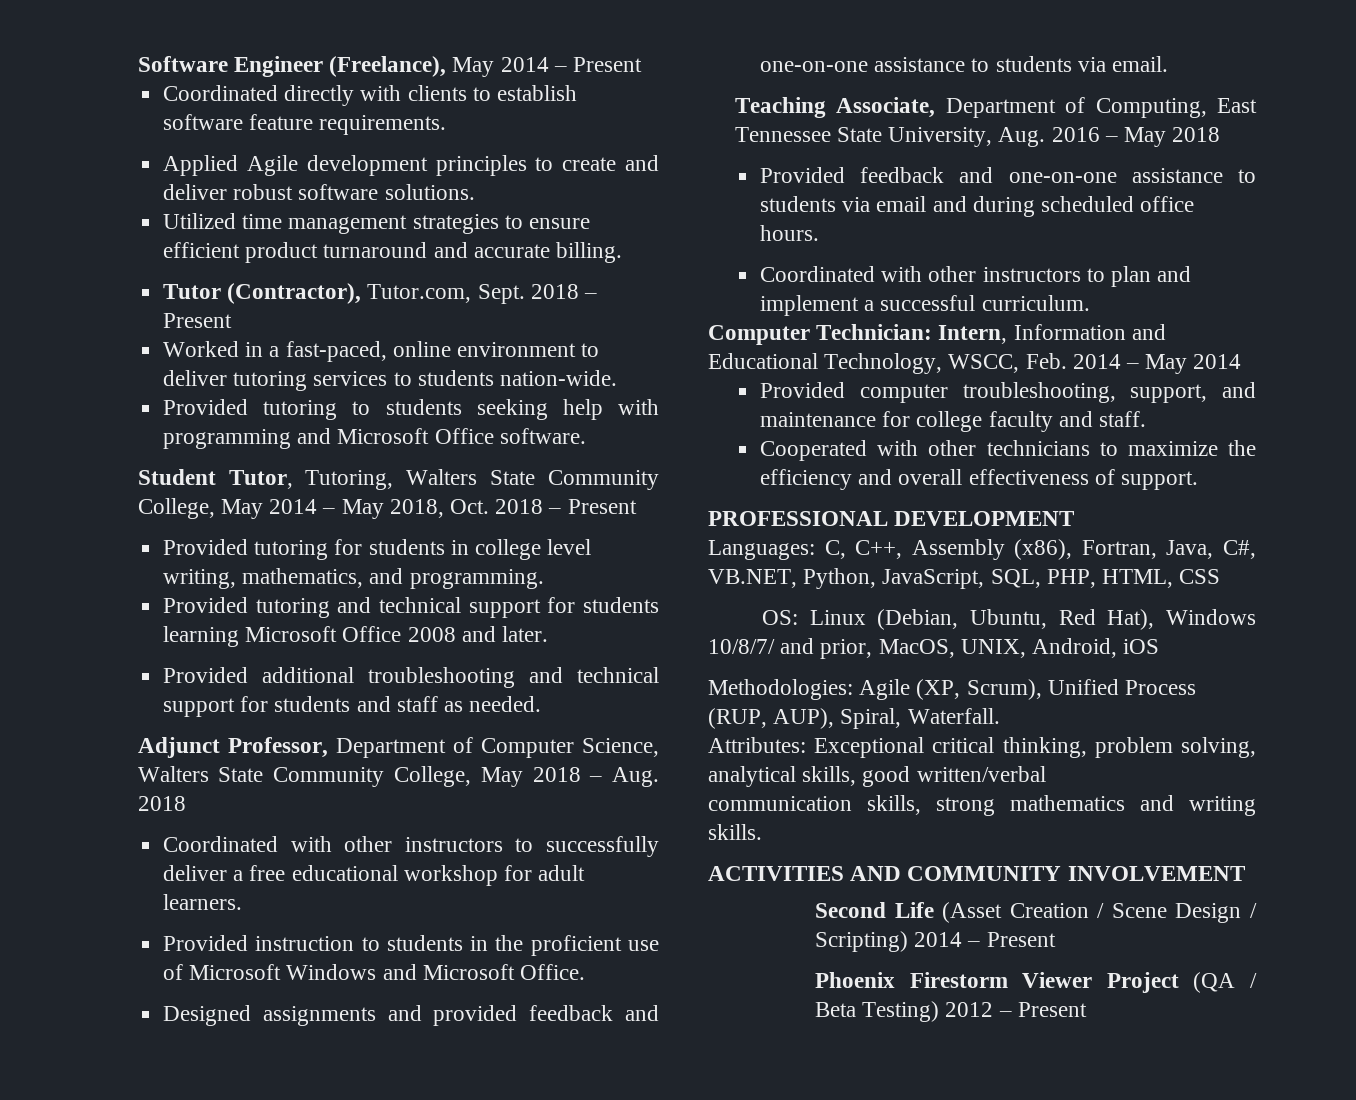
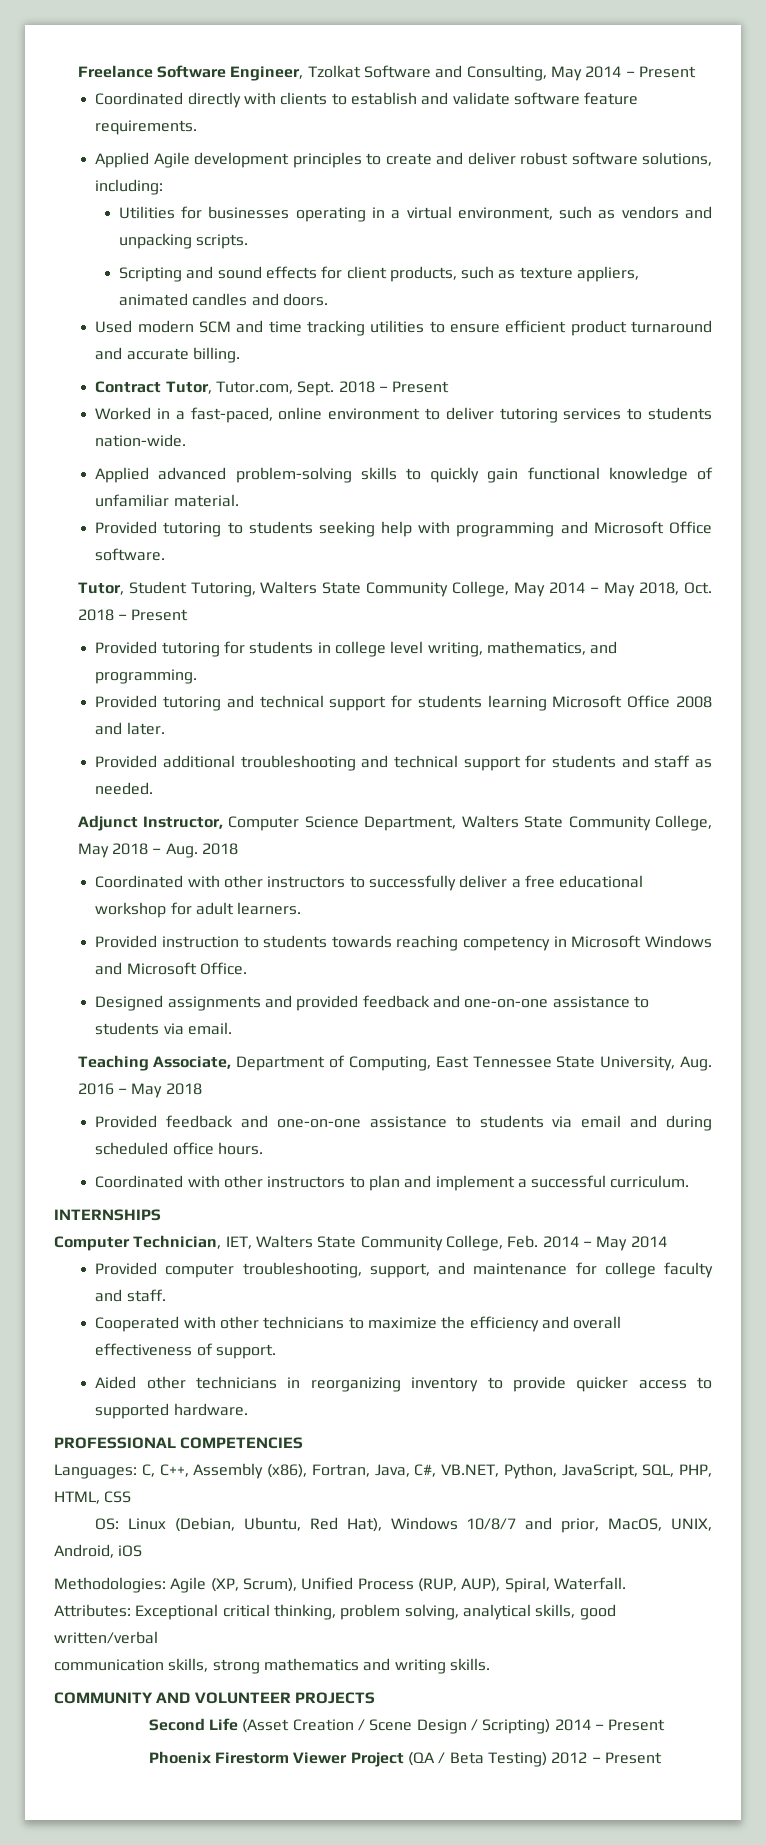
- Software Engineer (Freelance), May 2014 – Present
+ Freelance Software Engineer, Tzolkat Software and Consulting, May 2014 – Present
- Coordinated directly with clients to establish software feature requirements.
+ Coordinated directly with clients to establish and validate software feature requirements.
- Applied Agile development principles to create and deliver robust software solutions.
- Utilized time management strategies to ensure efficient product turnaround and accurate billing.
+ Applied Agile development principles to create and deliver robust software solutions, including:
+ Utilities for businesses operating in a virtual environment, such as vendors and unpacking scripts.
+ Scripting and sound effects for client products, such as texture appliers, animated candles and doors.
+ Used modern SCM and time tracking utilities to ensure efficient product turnaround and accurate billing.
- Tutor (Contractor), Tutor.com, Sept.
+ Contract Tutor, Tutor.com, Sept.
+ Applied advanced problem-solving skills to quickly gain functional knowledge of unfamiliar material.
- Student Tutor, Tutoring, Walters State Community College, May 2014 – May 2018, Oct. 2018 – Present
+ Tutor, Student Tutoring, Walters State Community College, May 2014 – May 2018, Oct. 2018 – Present
- Adjunct Professor, Department of Computer Science, Walters State Community College, May 2018 – Aug. 2018
+ Adjunct Instructor, Computer Science Department, Walters State Community College, May 2018 – Aug. 2018
- Provided instruction to students in the proficient use of Microsoft Windows and Microsoft Office.
+ Provided instruction to students towards reaching competency in Microsoft Windows and Microsoft Office.
- Computer Technician: Intern, Information and Educational Technology, WSCC, Feb. 2014 – May 2014
+ INTERNSHIPS
+ Computer Technician, IET, Walters State Community College, Feb. 2014 – May 2014
+ Aided other technicians in reorganizing inventory to provide quicker access to supported hardware.
- PROFESSIONAL DEVELOPMENT
+ PROFESSIONAL COMPETENCIES
- OS: Linux (Debian, Ubuntu, Red Hat), Windows 10/8/7/ and prior, MacOS, UNIX, Android, iOS
+ OS: Linux (Debian, Ubuntu, Red Hat), Windows 10/8/7 and prior, MacOS, UNIX, Android, iOS
- ACTIVITIES AND COMMUNITY INVOLVEMENT
+ COMMUNITY AND VOLUNTEER PROJECTS

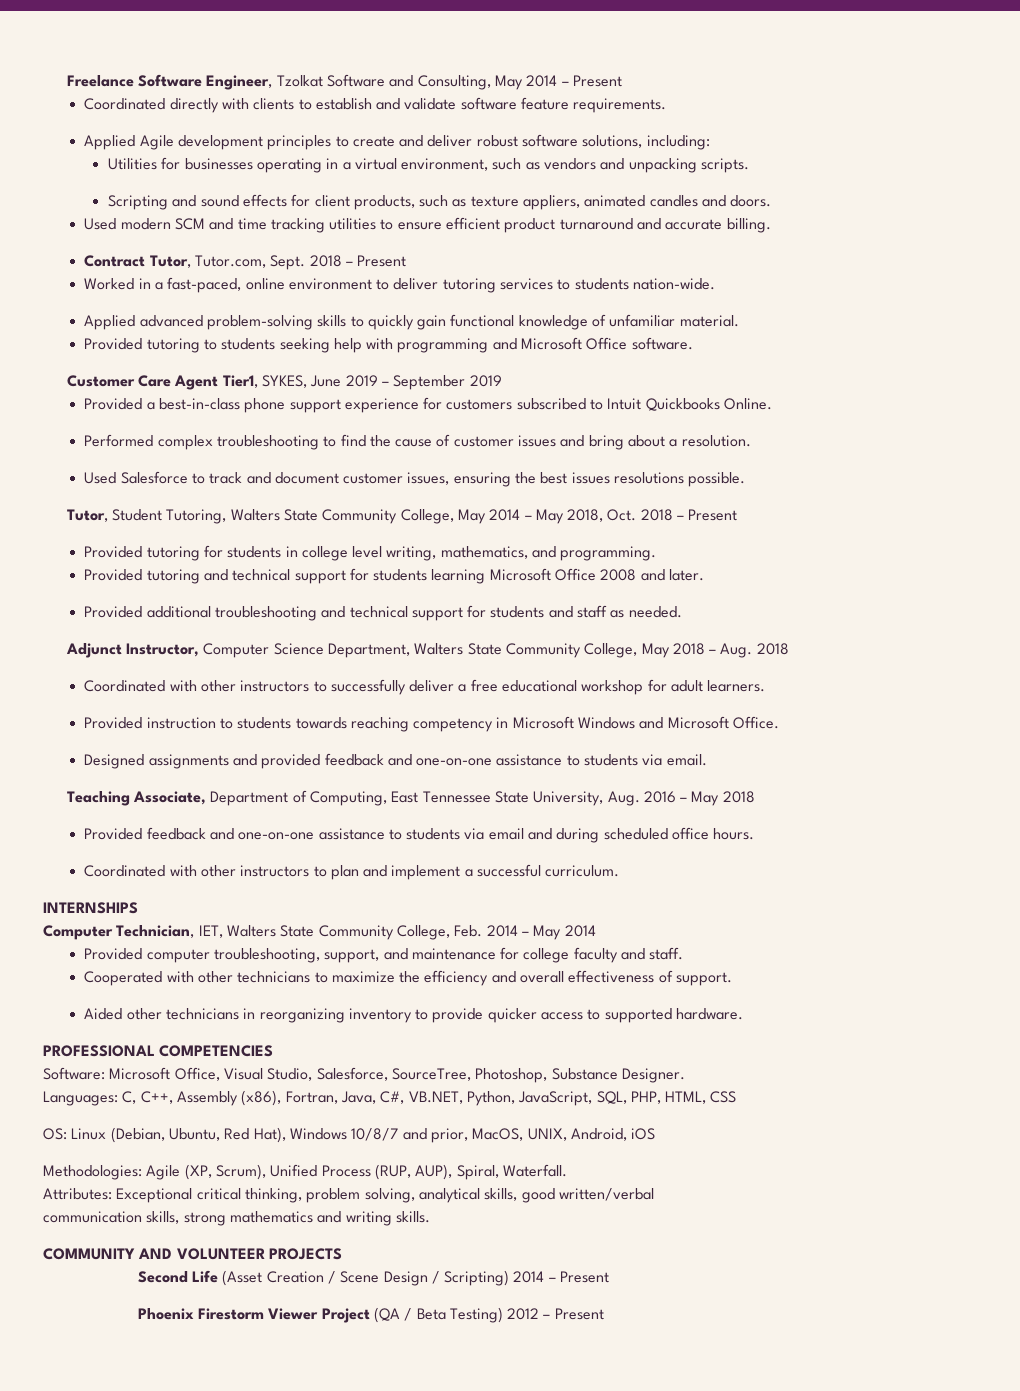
+ Customer Care Agent Tier1, SYKES, June 2019 – September 2019
+ Provided a best-in-class phone support experience for customers subscribed to Intuit Quickbooks Online.
+ Performed complex troubleshooting to find the cause of customer issues and bring about a resolution.
+ Used Salesforce to track and document customer issues, ensuring the best issues resolutions possible.
+ Software: Microsoft Office, Visual Studio, Salesforce, SourceTree, Photoshop, Substance Designer.

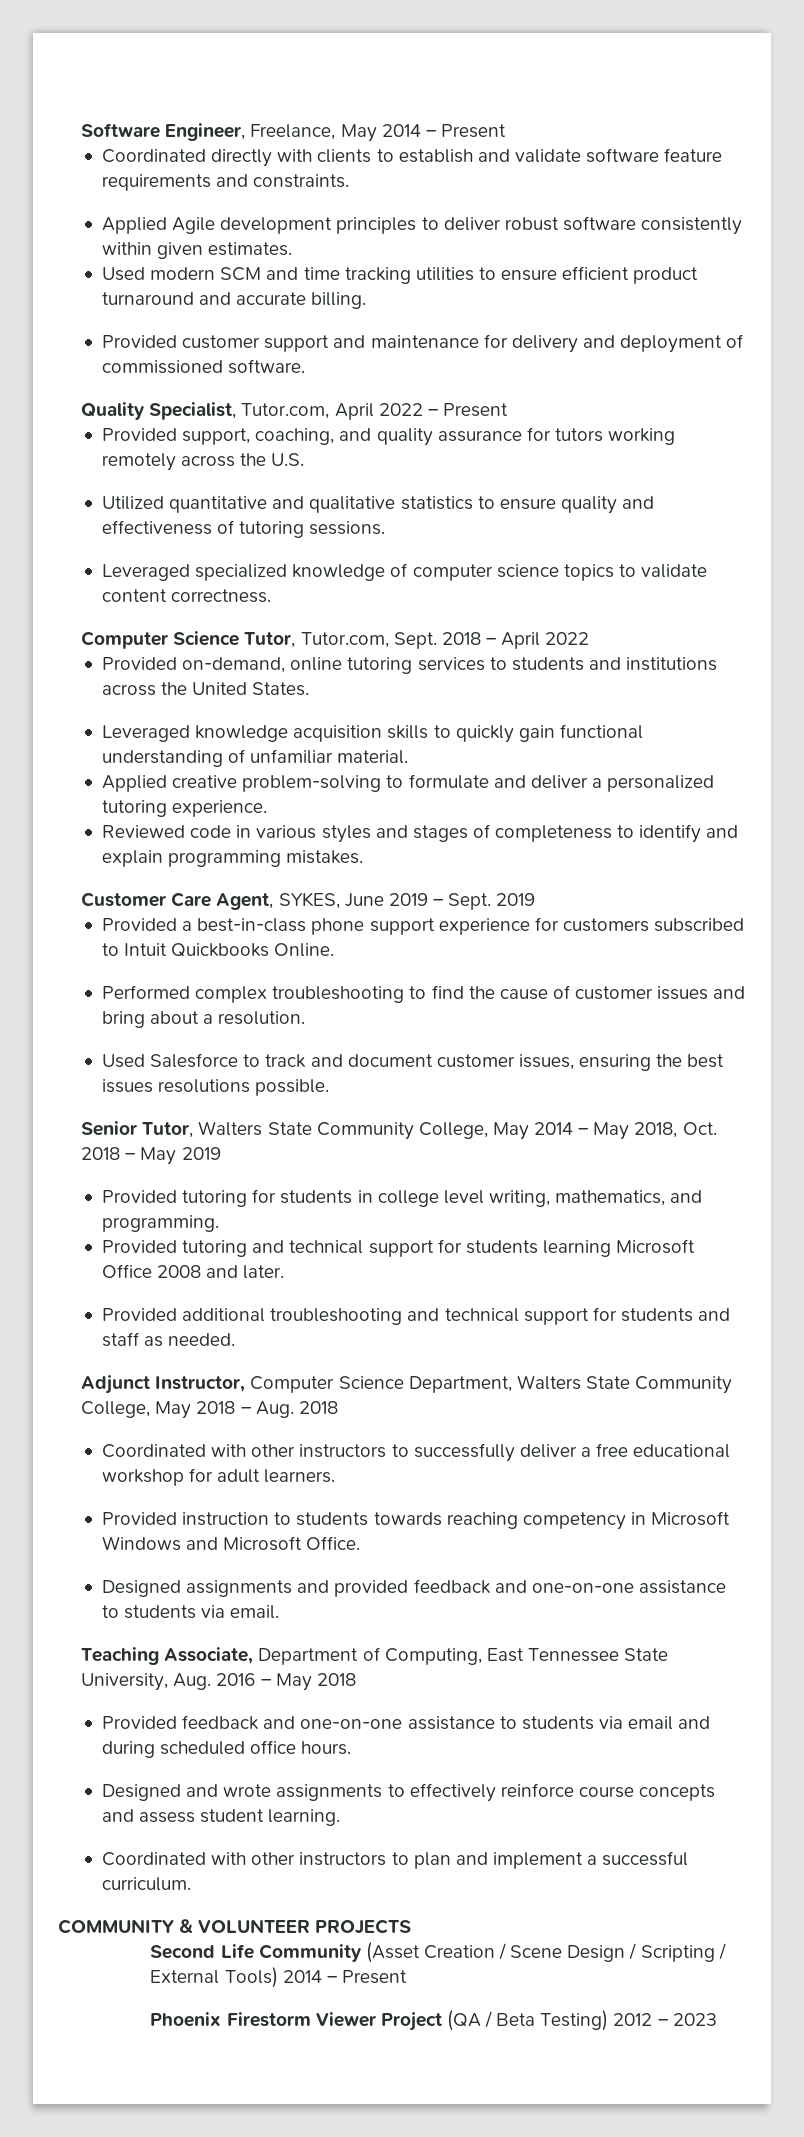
- Freelance Software Engineer, Tzolkat Software and Consulting, May 2014 – Present
+ Software Engineer, Freelance, May 2014 – Present
- Coordinated directly with clients to establish and validate software feature requirements.
+ Coordinated directly with clients to establish and validate software feature requirements and constraints.
- Applied Agile development principles to create and deliver robust software solutions, including:
- Utilities for businesses operating in a virtual environment, such as vendors and unpacking scripts.
- Scripting and sound effects for client products, such as texture appliers, animated candles and doors.
+ Applied Agile development principles to deliver robust software consistently within given estimates.
- Contract Tutor, Tutor.com, Sept. 2018 – Present
- Worked in a fast-paced, online environment to deliver tutoring services to students nation-wide.
- Applied advanced problem-solving skills to quickly gain functional knowledge of unfamiliar material.
+ Provided customer support and maintenance for delivery and deployment of commissioned software.
+ Quality Specialist, Tutor.com, April 2022 – Present
+ Provided support, coaching, and quality assurance for tutors working remotely across the U.S.
+ Utilized quantitative and qualitative statistics to ensure quality and effectiveness of tutoring sessions.
+ Leveraged specialized knowledge of computer science topics to validate content correctness.
+ Computer Science Tutor, Tutor.com, Sept. 2018 – April 2022
+ Provided on-demand, online tutoring services to students and institutions across the United States.
+ Leveraged knowledge acquisition skills to quickly gain functional understanding of unfamiliar material.
- Provided tutoring to students seeking help with programming and Microsoft Office software.
+ Applied creative problem-solving to formulate and deliver a personalized tutoring experience.
+ Reviewed code in various styles and stages of completeness to identify and explain programming mistakes.
- Customer Care Agent Tier1, SYKES, June 2019 – September 2019
+ Customer Care Agent, SYKES, June 2019 – Sept. 2019
- Tutor, Student Tutoring, Walters State Community College, May 2014 – May 2018, Oct. 2018 – Present
+ Senior Tutor, Walters State Community College, May 2014 – May 2018, Oct. 2018 – May 2019
+ Designed and wrote assignments to effectively reinforce course concepts and assess student learning.
- INTERNSHIPS
- Computer Technician, IET, Walters State Community College, Feb. 2014 – May 2014
- Provided computer troubleshooting, support, and maintenance for college faculty and staff.
- Cooperated with other technicians to maximize the efficiency and overall effectiveness of support.
- Aided other technicians in reorganizing inventory to provide quicker access to supported hardware.
- PROFESSIONAL COMPETENCIES
- Software: Microsoft Office, Visual Studio, Salesforce, SourceTree, Photoshop, Substance Designer.
- Languages: C, C++, Assembly (x86), Fortran, Java, C#, VB.NET, Python, JavaScript, SQL, PHP, HTML, CSS
- OS: Linux (Debian, Ubuntu, Red Hat), Windows 10/8/7 and prior, MacOS, UNIX, Android, iOS
- Methodologies: Agile (XP, Scrum), Unified Process (RUP, AUP), Spiral, Waterfall.
- Attributes: Exceptional critical thinking, problem solving, analytical skills, good written/verbal
- communication skills, strong mathematics and writing skills.
- COMMUNITY AND VOLUNTEER PROJECTS
+ COMMUNITY & VOLUNTEER PROJECTS
- Second Life (Asset Creation / Scene Design / Scripting) 2014 – Present
+ Second Life Community (Asset Creation / Scene Design / Scripting / External Tools) 2014 – Present
- Phoenix Firestorm Viewer Project (QA / Beta Testing) 2012 – Present
+ Phoenix Firestorm Viewer Project (QA / Beta Testing) 2012 – 2023

